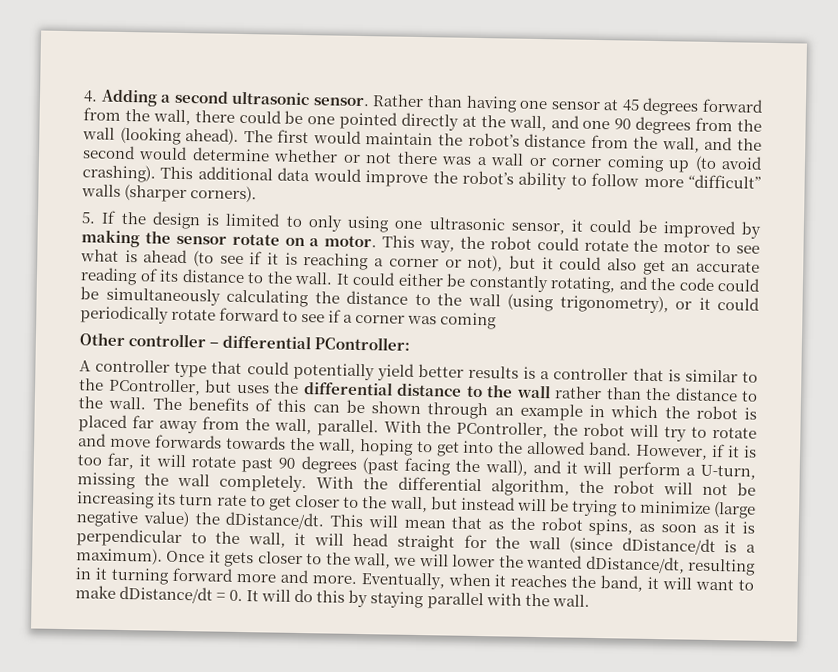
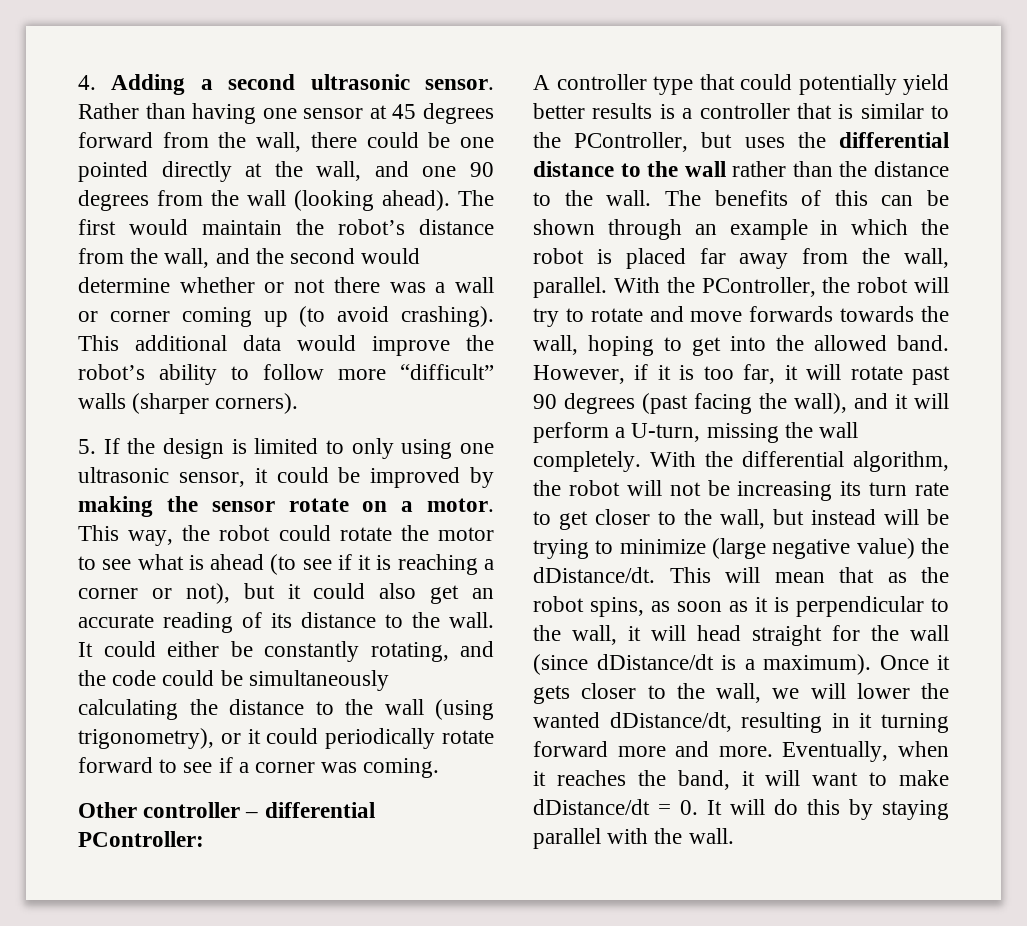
- It could either be constantly rotating, and the code could be simultaneously calculating the distance to the wall (using trigonometry), or it could periodically rotate forward to see if a corner was coming
+ It could either be constantly rotating, and the code could be simultaneously calculating the distance to the wall (using trigonometry), or it could periodically rotate forward to see if a corner was coming.

